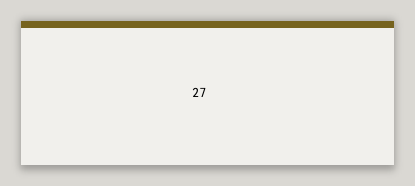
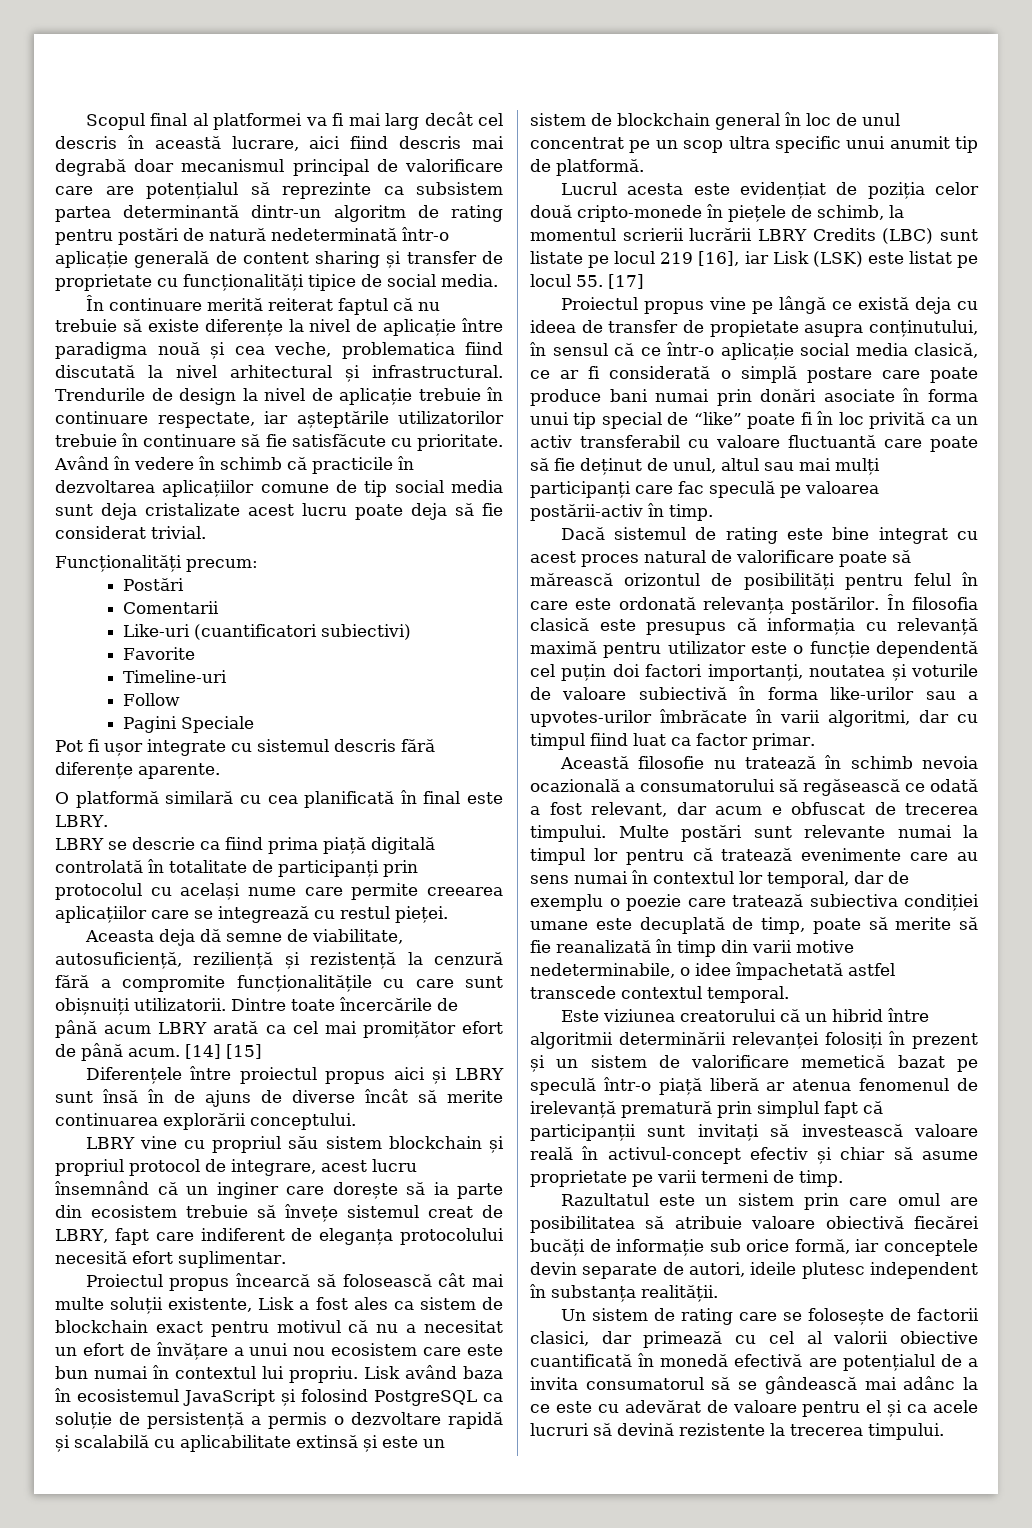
- 27
+ Scopul final al platformei va fi mai larg decât cel descris în această lucrare, aici fiind descris mai degrabă doar mecanismul principal de valorificare care are potențialul să reprezinte ca subsistem partea determinantă dintr-un algoritm de rating pentru postări de natură nedeterminată într-o aplicație generală de content sharing și transfer de proprietate cu funcționalități tipice de social media.
+ În continuare merită reiterat faptul că nu trebuie să existe diferențe la nivel de aplicație între paradigma nouă și cea veche, problematica fiind discutată la nivel arhitectural și infrastructural. Trendurile de design la nivel de aplicație trebuie în continuare respectate, iar așteptările utilizatorilor trebuie în continuare să fie satisfăcute cu prioritate. Având în vedere în schimb că practicile în dezvoltarea aplicațiilor comune de tip social media sunt deja cristalizate acest lucru poate deja să fie considerat trivial.
+ Funcționalități precum:
+ Postări
+ Comentarii
+ Like-uri (cuantificatori subiectivi)
+ Favorite
+ Timeline-uri
+ Follow
+ Pagini Speciale
+ Pot fi ușor integrate cu sistemul descris fără diferențe aparente.
+ O platformă similară cu cea planificată în final este LBRY.
+ LBRY se descrie ca fiind prima piață digitală controlată în totalitate de participanți prin protocolul cu același nume care permite creearea aplicațiilor care se integrează cu restul pieței.
+ Aceasta deja dă semne de viabilitate, autosuficiență, reziliență și rezistență la cenzură fără a compromite funcționalitățile cu care sunt obișnuiți utilizatorii. Dintre toate încercările de până acum LBRY arată ca cel mai promițător efort de până acum. [14] [15]
+ Diferențele între proiectul propus aici și LBRY sunt însă în de ajuns de diverse încât să merite continuarea explorării conceptului.
+ LBRY vine cu propriul său sistem blockchain și propriul protocol de integrare, acest lucru însemnând că un inginer care dorește să ia parte din ecosistem trebuie să învețe sistemul creat de LBRY, fapt care indiferent de eleganța protocolului necesită efort suplimentar.
+ Proiectul propus încearcă să folosească cât mai multe soluții existente, Lisk a fost ales ca sistem de blockchain exact pentru motivul că nu a necesitat un efort de învățare a unui nou ecosistem care este bun numai în contextul lui propriu. Lisk având baza în ecosistemul JavaScript și folosind PostgreSQL ca soluție de persistență a permis o dezvoltare rapidă și scalabilă cu aplicabilitate extinsă și este un sistem de blockchain general în loc de unul concentrat pe un scop ultra specific unui anumit tip de platformă.
+ Lucrul acesta este evidențiat de poziția celor două cripto-monede în piețele de schimb, la momentul scrierii lucrării LBRY Credits (LBC) sunt listate pe locul 219 [16], iar Lisk (LSK) este listat pe locul 55. [17]
+ Proiectul propus vine pe lângă ce există deja cu ideea de transfer de propietate asupra conținutului, în sensul că ce într-o aplicație social media clasică, ce ar fi considerată o simplă postare care poate produce bani numai prin donări asociate în forma unui tip special de “like” poate fi în loc privită ca un activ transferabil cu valoare fluctuantă care poate să fie deținut de unul, altul sau mai mulți participanți care fac speculă pe valoarea postării-activ în timp.
+ Dacă sistemul de rating este bine integrat cu acest proces natural de valorificare poate să mărească orizontul de posibilități pentru felul în care este ordonată relevanța postărilor. În filosofia clasică este presupus că informația cu relevanță maximă pentru utilizator este o funcție dependentă cel puțin doi factori importanți, noutatea și voturile de valoare subiectivă în forma like-urilor sau a upvotes-urilor îmbrăcate în varii algoritmi, dar cu timpul fiind luat ca factor primar.
+ Această filosofie nu tratează în schimb nevoia ocazională a consumatorului să regăsească ce odată a fost relevant, dar acum e obfuscat de trecerea timpului. Multe postări sunt relevante numai la timpul lor pentru că tratează evenimente care au sens numai în contextul lor temporal, dar de exemplu o poezie care tratează subiectiva condiției umane este decuplată de timp, poate să merite să fie reanalizată în timp din varii motive nedeterminabile, o idee împachetată astfel transcede contextul temporal.
+ Este viziunea creatorului că un hibrid între algoritmii determinării relevanței folosiți în prezent și un sistem de valorificare memetică bazat pe speculă într-o piață liberă ar atenua fenomenul de irelevanță prematură prin simplul fapt că participanții sunt invitați să investească valoare reală în activul-concept efectiv și chiar să asume proprietate pe varii termeni de timp.
+ Razultatul este un sistem prin care omul are posibilitatea să atribuie valoare obiectivă fiecărei bucăți de informație sub orice formă, iar conceptele devin separate de autori, ideile plutesc independent în substanța realității.
+ Un sistem de rating care se folosește de factorii clasici, dar primează cu cel al valorii obiective cuantificată în monedă efectivă are potențialul de a invita consumatorul să se gândească mai adânc la ce este cu adevărat de valoare pentru el și ca acele lucruri să devină rezistente la trecerea timpului.

